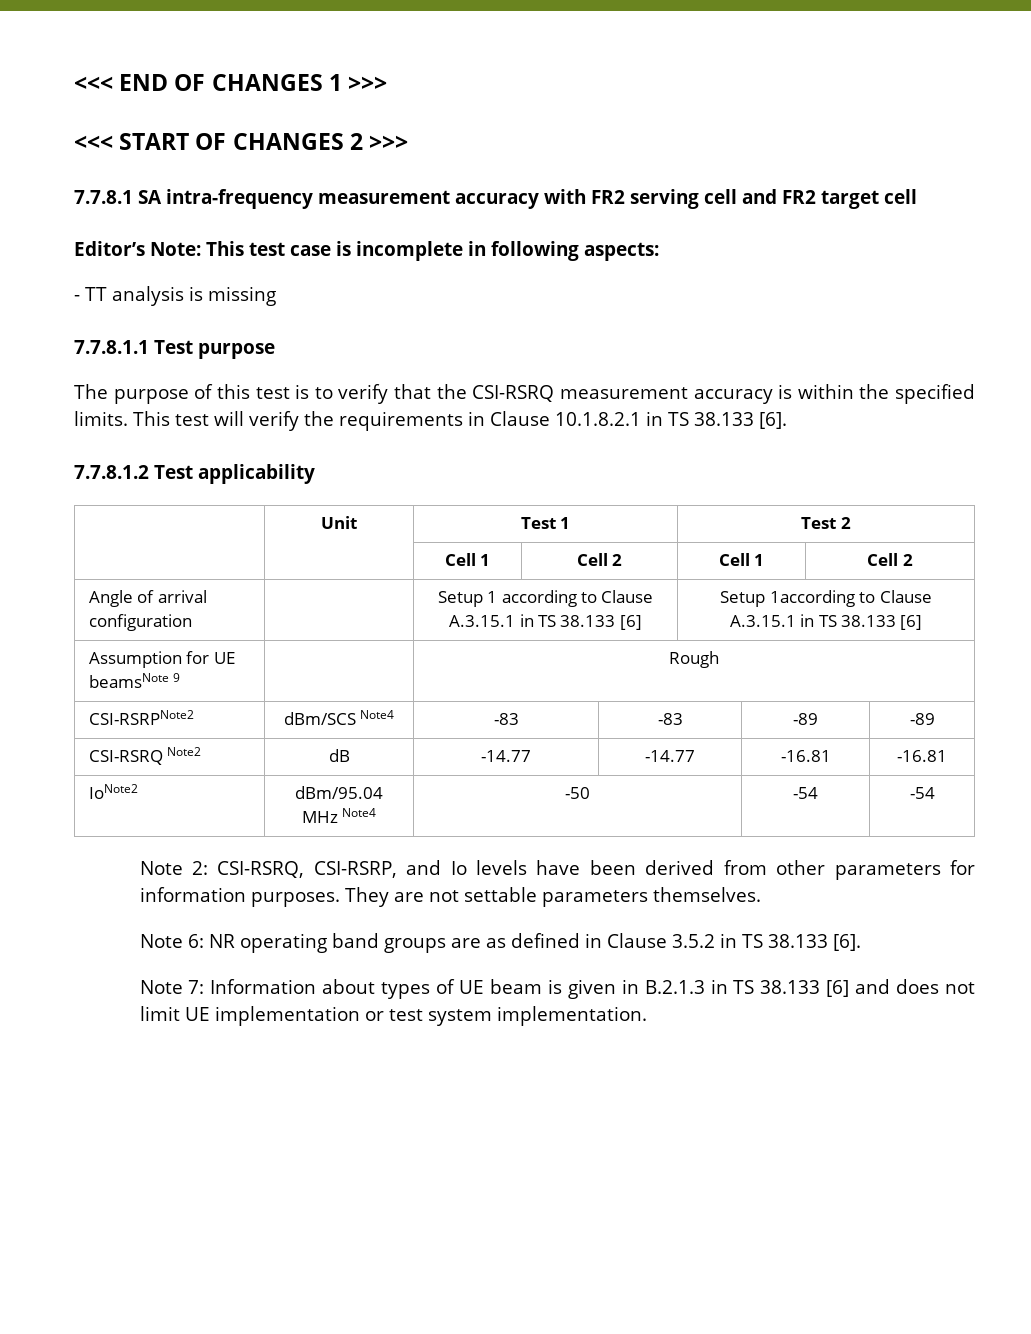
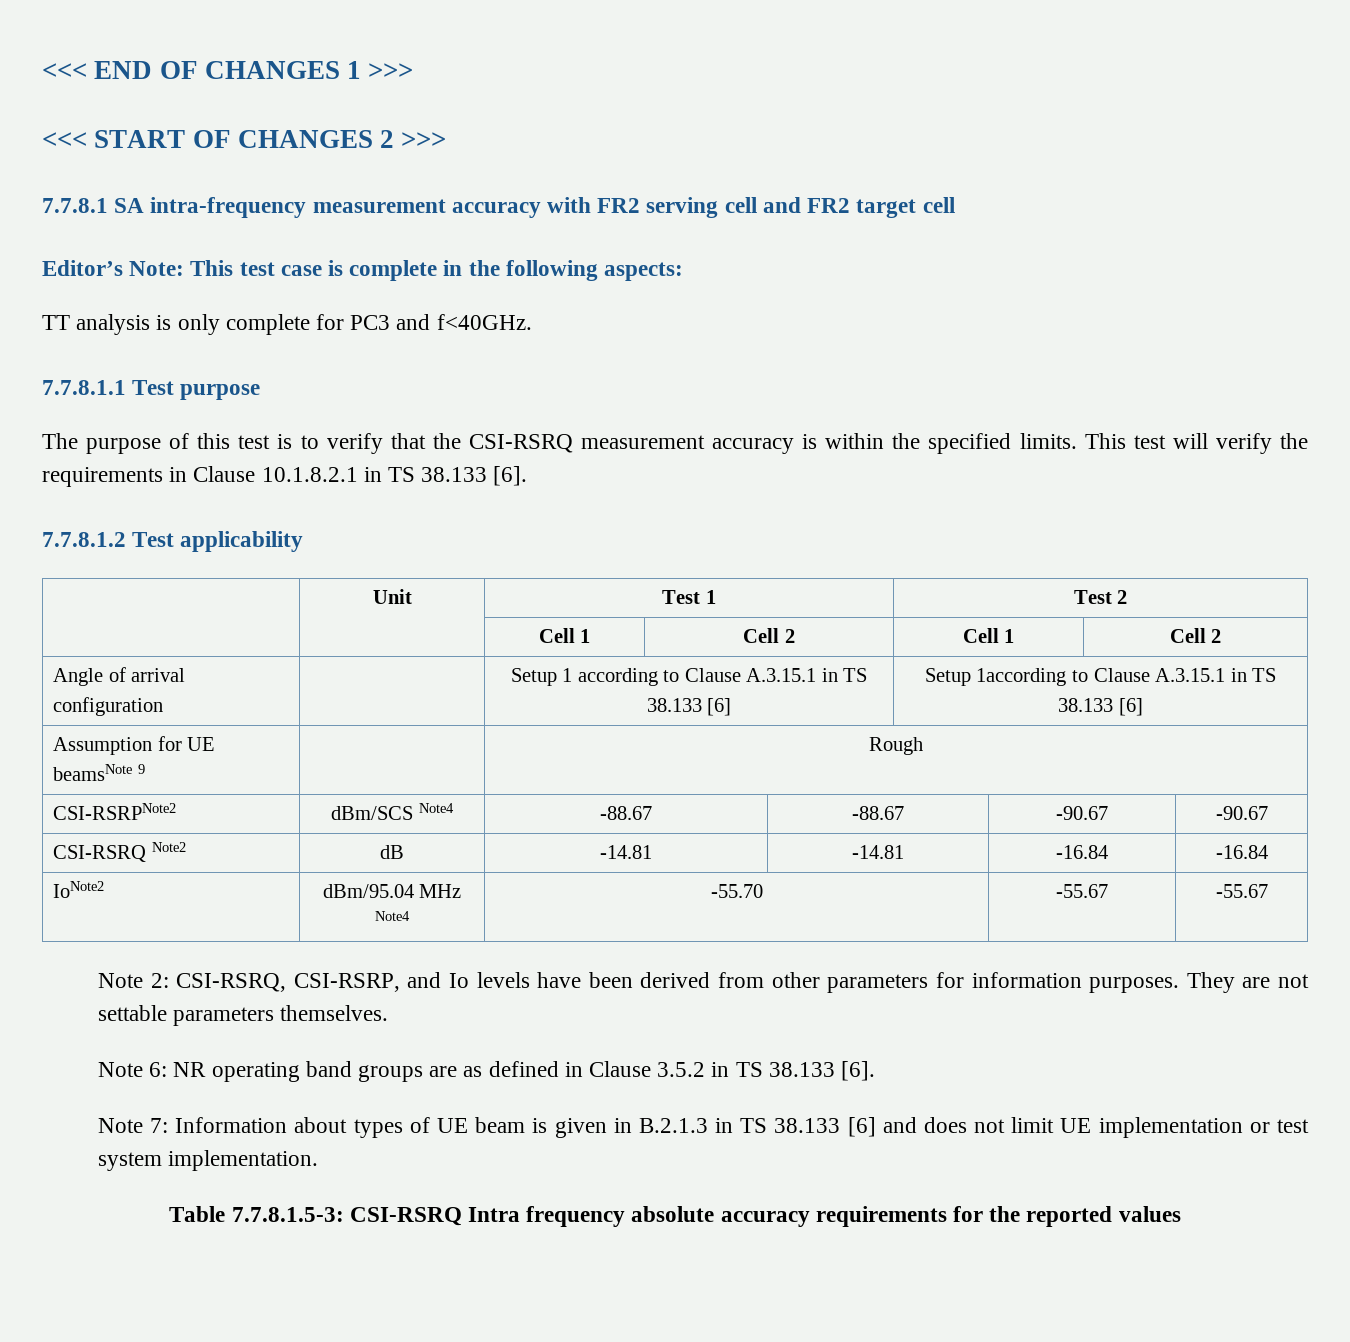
- Editor’s Note: This test case is incomplete in following aspects:
+ Editor’s Note: This test case is complete in the following aspects:
- - TT analysis is missing
+ TT analysis is only complete for PC3 and f<40GHz.
- CSI-RSRPNote2 | dBm/SCS Note4 | -83 | -83 | -89 | -89
+ CSI-RSRPNote2 | dBm/SCS Note4 | -88.67 | -88.67 | -90.67 | -90.67
- CSI-RSRQ Note2 | dB | -14.77 | -14.77 | -16.81 | -16.81
+ CSI-RSRQ Note2 | dB | -14.81 | -14.81 | -16.84 | -16.84
- IoNote2 | dBm/95.04 MHz Note4 | -50 | -54 | -54
+ IoNote2 | dBm/95.04 MHz Note4 | -55.70 | -55.67 | -55.67
+ Table 7.7.8.1.5-3: CSI-RSRQ Intra frequency absolute accuracy requirements for the reported values

